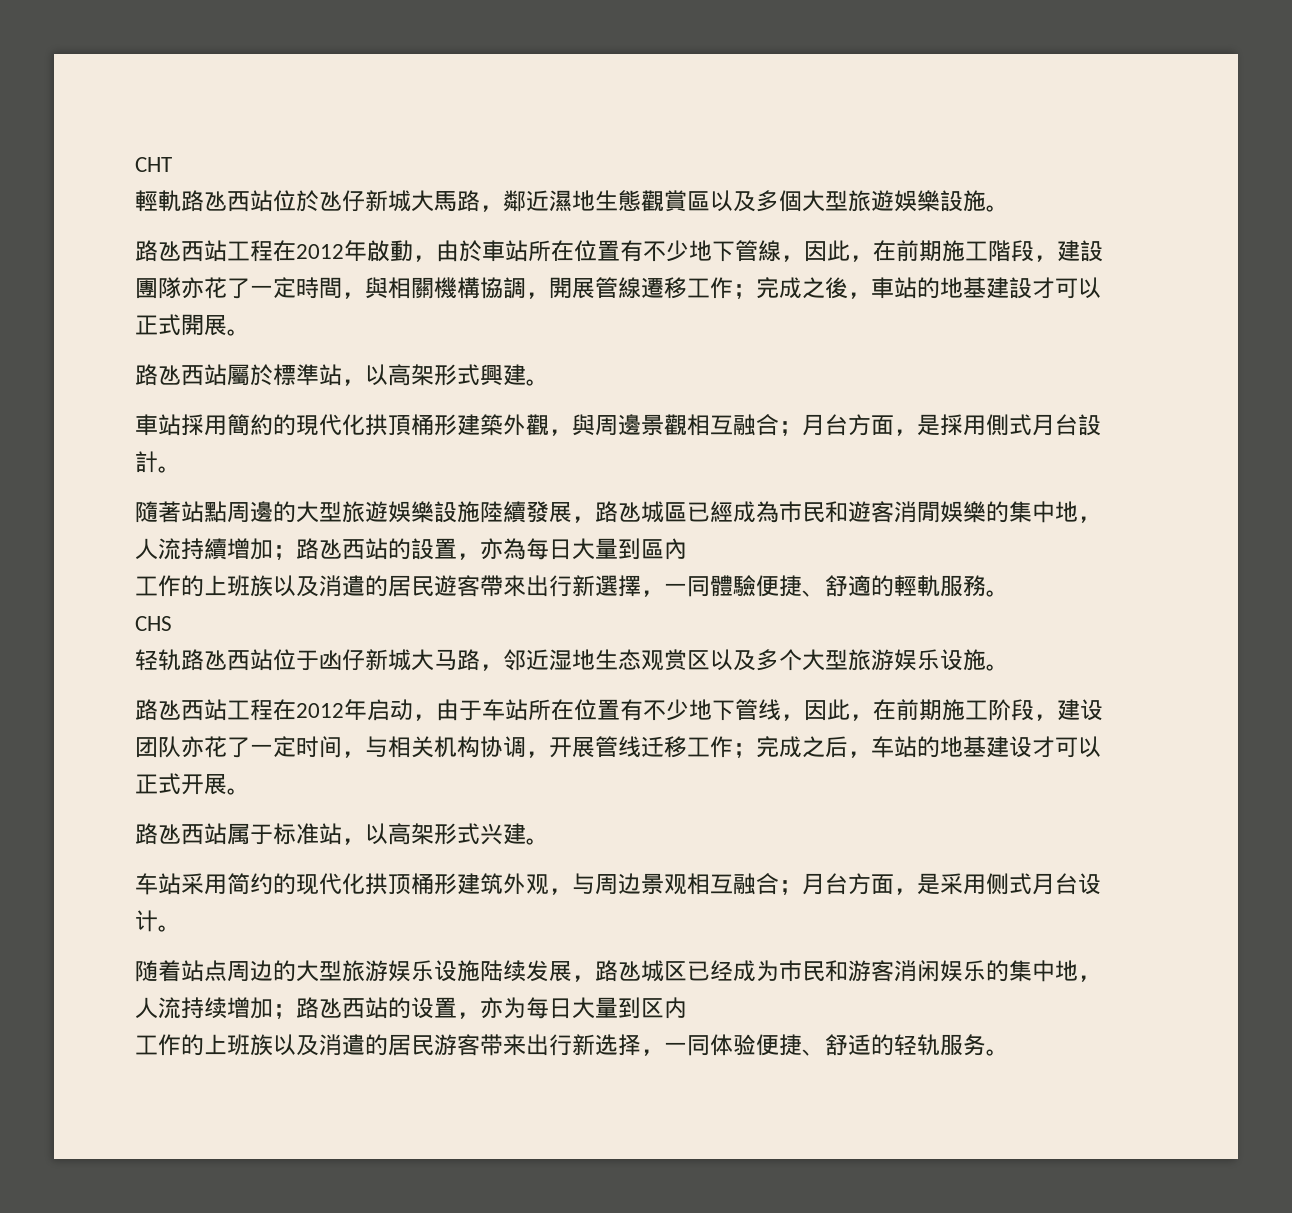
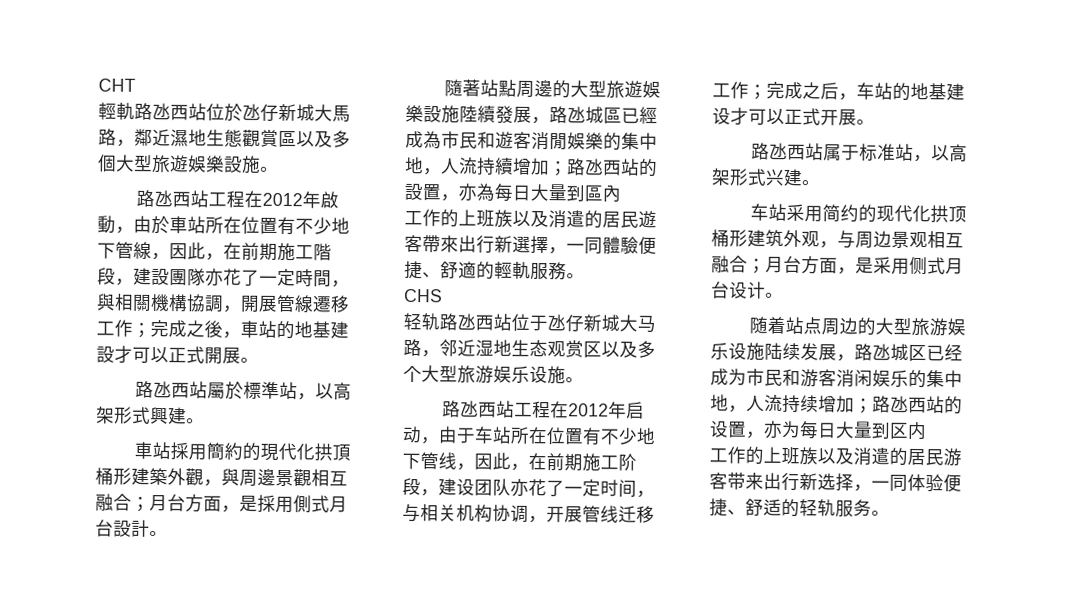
- 轻轨路氹西站位于凼仔新城大马路，邻近湿地生态观赏区以及多个大型旅游娱乐设施。
+ 轻轨路氹西站位于氹仔新城大马路，邻近湿地生态观赏区以及多个大型旅游娱乐设施。

